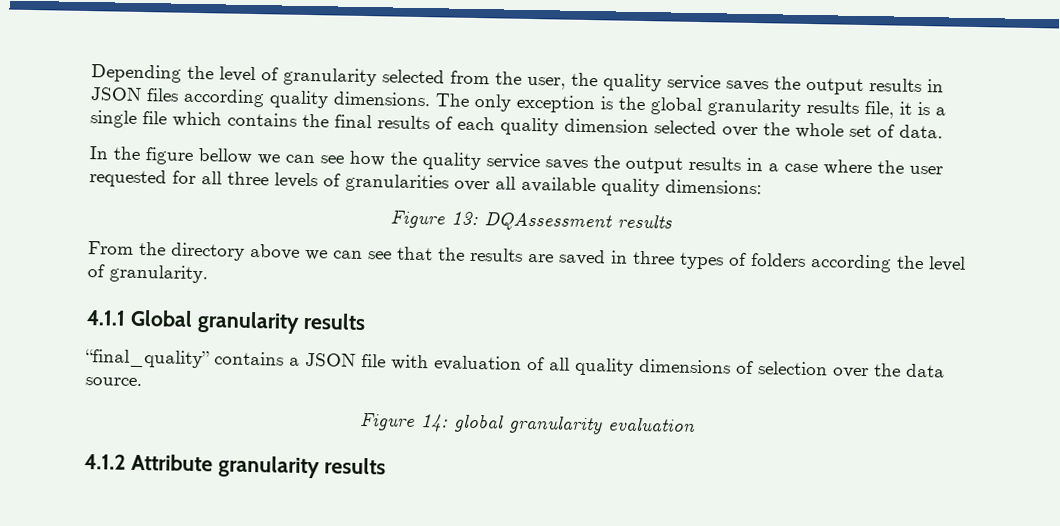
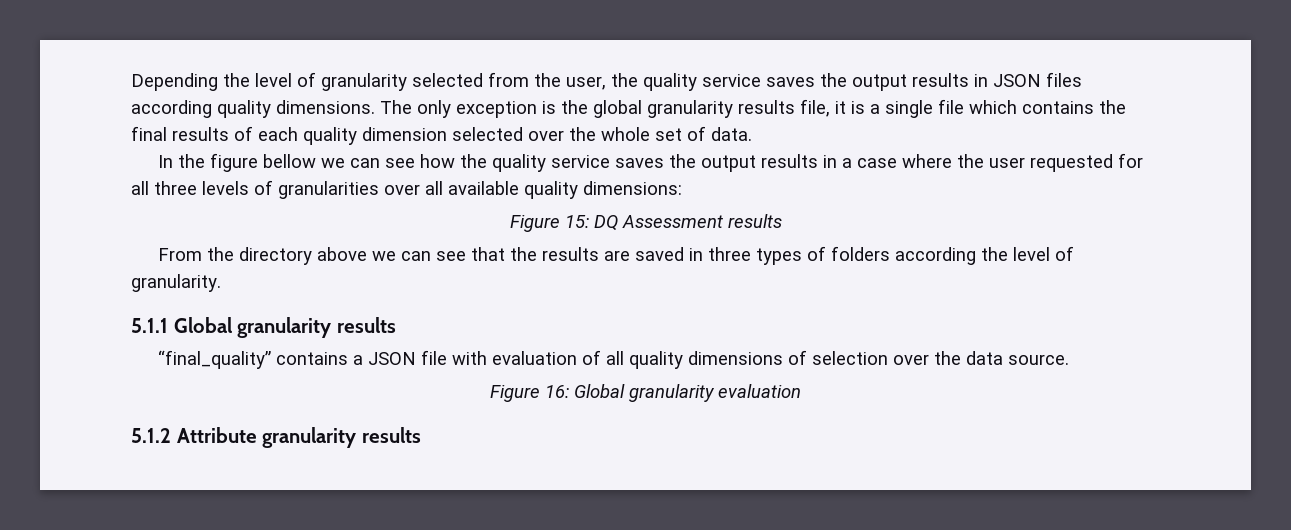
- Figure 13: DQAssessment results
+ Figure 15: DQ Assessment results
- 4.1.1 Global granularity results
+ 5.1.1 Global granularity results
- Figure 14: global granularity evaluation
+ Figure 16: Global granularity evaluation
- 4.1.2 Attribute granularity results
+ 5.1.2 Attribute granularity results

